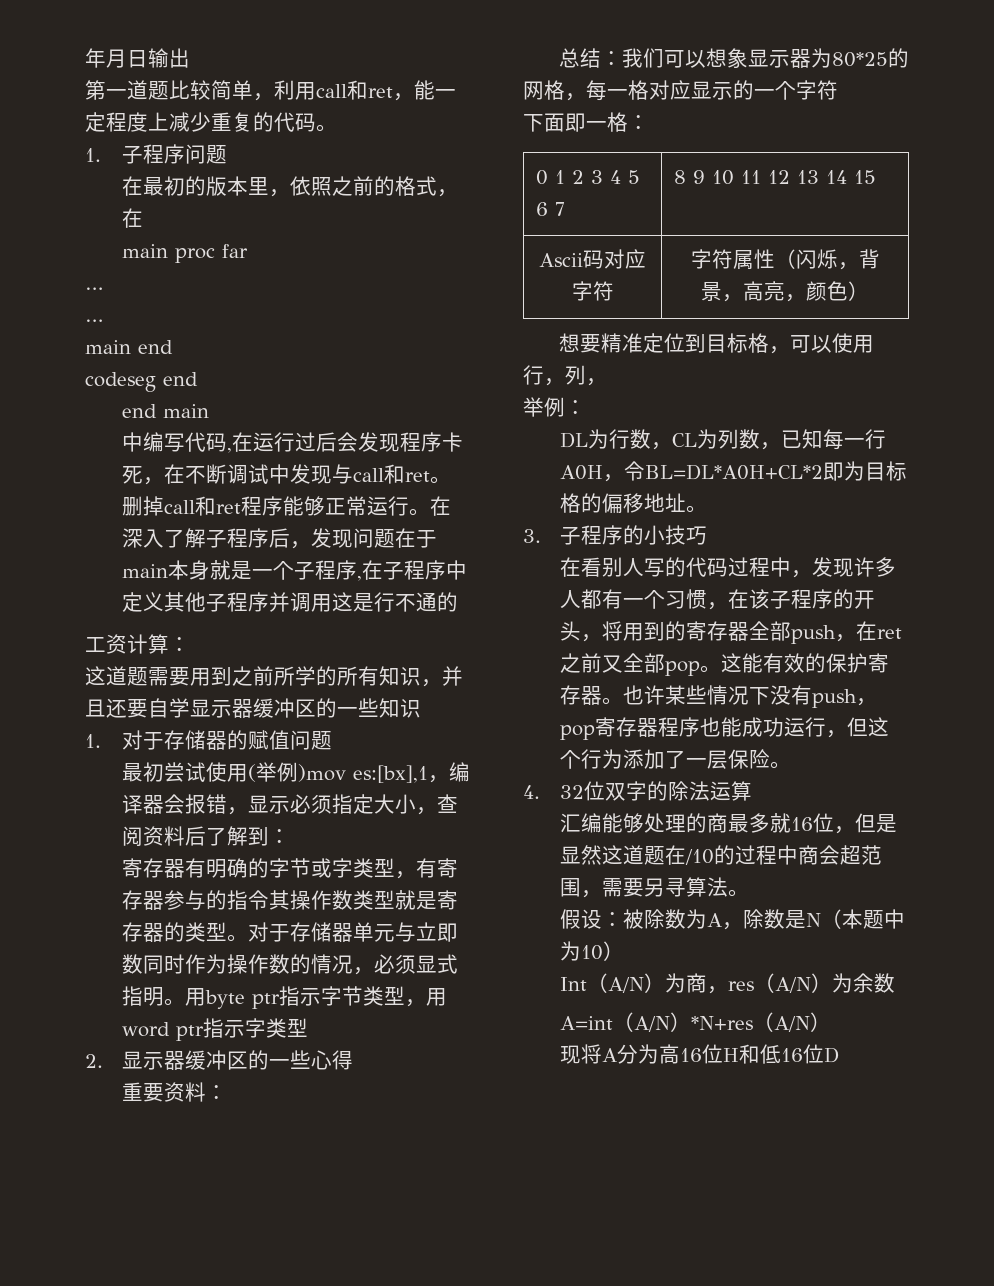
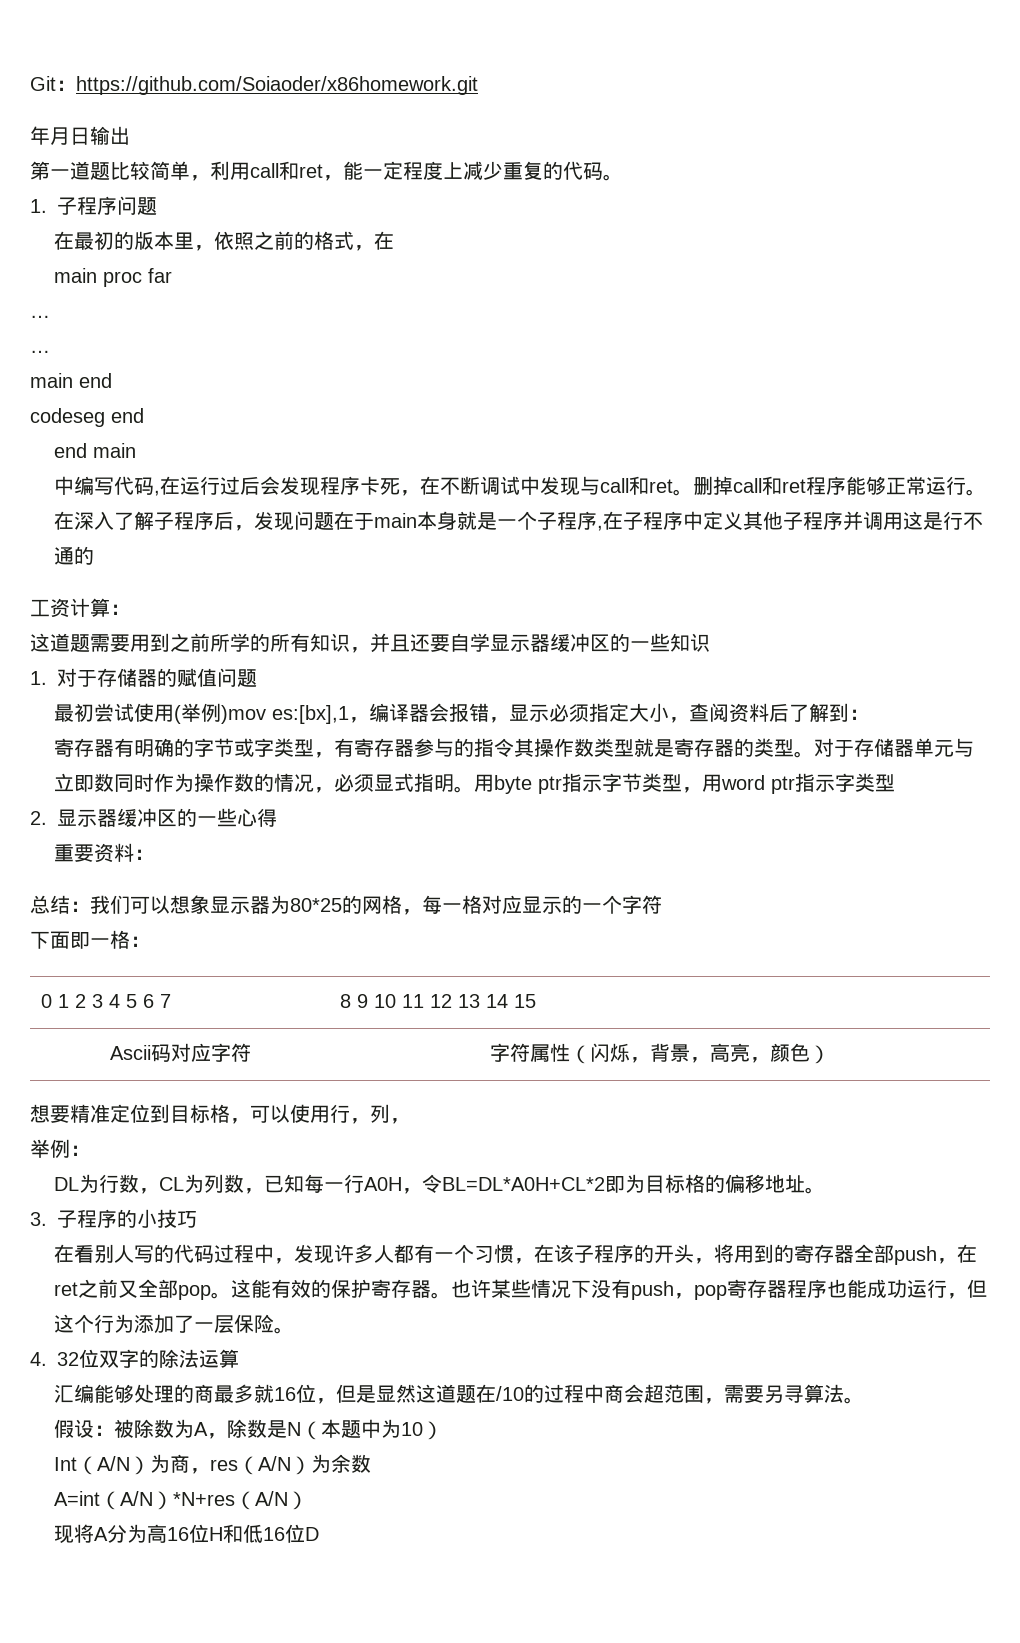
+ Git：https://github.com/Soiaoder/x86homework.git

